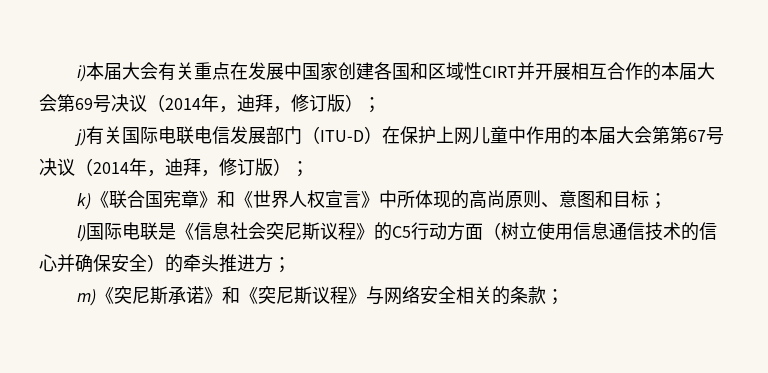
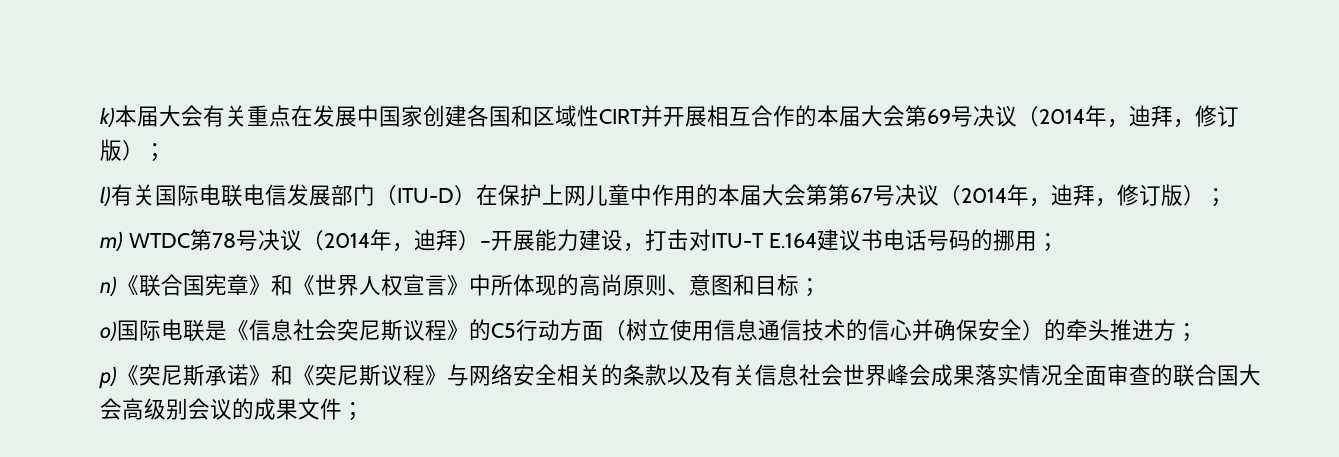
- i)本届大会有关重点在发展中国家创建各国和区域性CIRT并开展相互合作的本届大会第69号决议（2014年，迪拜，修订版）；
+ k)本届大会有关重点在发展中国家创建各国和区域性CIRT并开展相互合作的本届大会第69号决议（2014年，迪拜，修订版）；
- j)有关国际电联电信发展部门（ITU-D）在保护上网儿童中作用的本届大会第第67号决议（2014年，迪拜，修订版）；
+ l)有关国际电联电信发展部门（ITU-D）在保护上网儿童中作用的本届大会第第67号决议（2014年，迪拜，修订版）；
- k)《联合国宪章》和《世界人权宣言》中所体现的高尚原则、意图和目标；
+ m) WTDC第78号决议（2014年，迪拜）–开展能力建设，打击对ITU-T E.164建议书电话号码的挪用；
+ n)《联合国宪章》和《世界人权宣言》中所体现的高尚原则、意图和目标；
- l)国际电联是《信息社会突尼斯议程》的C5行动方面（树立使用信息通信技术的信心并确保安全）的牵头推进方；
+ o)国际电联是《信息社会突尼斯议程》的C5行动方面（树立使用信息通信技术的信心并确保安全）的牵头推进方；
- m)《突尼斯承诺》和《突尼斯议程》与网络安全相关的条款；
+ p)《突尼斯承诺》和《突尼斯议程》与网络安全相关的条款以及有关信息社会世界峰会成果落实情况全面审查的联合国大会高级别会议的成果文件；

